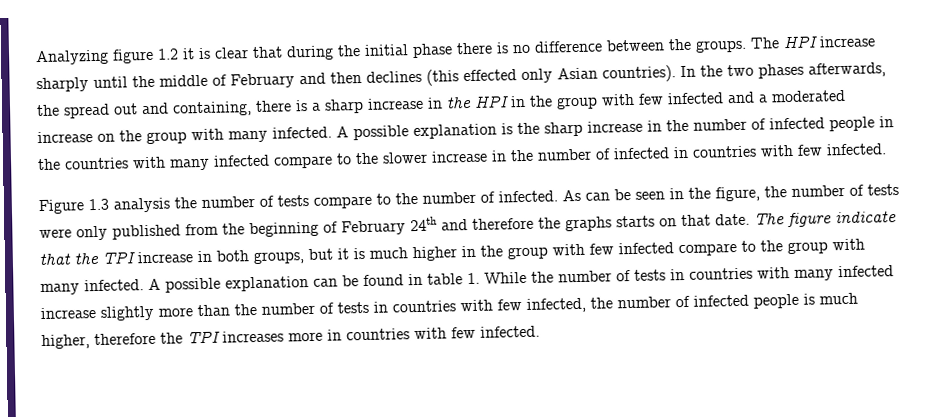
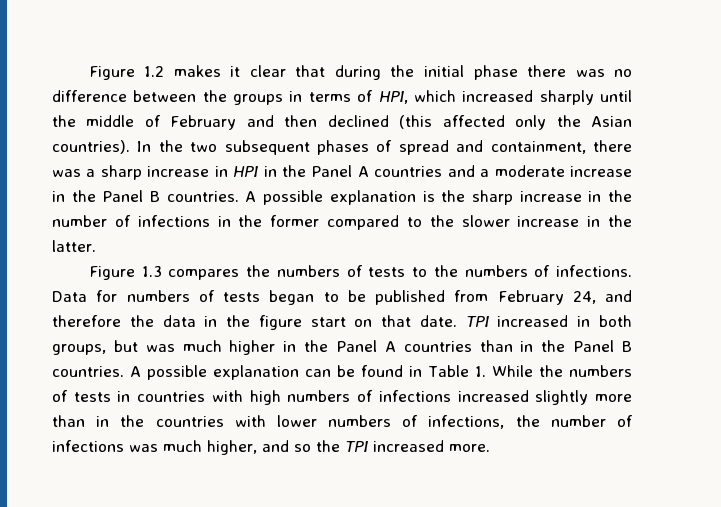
- Analyzing figure 1.2 it is clear that during the initial phase there is no difference between the groups. The HPI increase sharply until the middle of February and then declines (this effected only Asian countries).
+ Figure 1.2 makes it clear that during the initial phase there was no difference between the groups in terms of HPI, which increased sharply until the middle of February and then declined (this affected only the Asian countries).
- In the two phases afterwards, the spread out and containing, there is a sharp increase in the HPI in the group with few infected and a moderated increase on the group with many infected.
+ In the two subsequent phases of spread and containment, there was a sharp increase in HPI in the Panel A countries and a moderate increase in the Panel B countries.
- A possible explanation is the sharp increase in the number of infected people in the countries with many infected compare to the slower increase in the number of infected in countries with few infected.
+ A possible explanation is the sharp increase in the number of infections in the former compared to the slower increase in the latter.
- Figure 1.3 analysis the number of tests compare to the number of infected. As can be seen in the figure, the number of tests were only published from the beginning of February 24th and therefore the graphs starts on that date. The figure indicate that the TPI increase in both groups, but it is much higher in the group with few infected compare to the group with many infected.
+ Figure 1.3 compares the numbers of tests to the numbers of infections. Data for numbers of tests began to be published from February 24, and therefore the data in the figure start on that date. TPI increased in both groups, but was much higher in the Panel A countries than in the Panel B countries.
- A possible explanation can be found in table 1. While the number of tests in countries with many infected increase slightly more than the number of tests in countries with few infected, the number of infected people is much higher, therefore the TPI increases more in countries with few infected.
+ A possible explanation can be found in Table 1. While the numbers of tests in countries with high numbers of infections increased slightly more than in the countries with lower numbers of infections, the number of infections was much higher, and so the TPI increased more.

